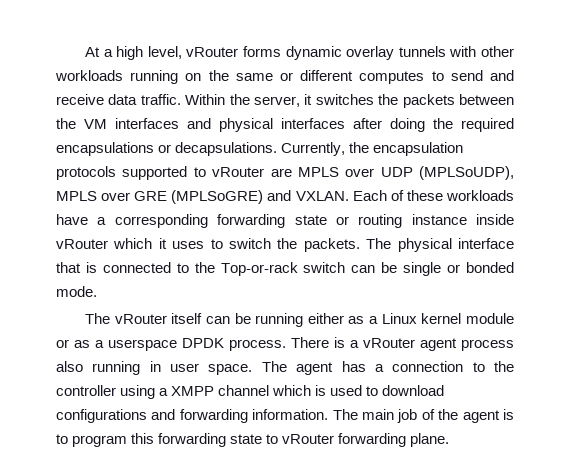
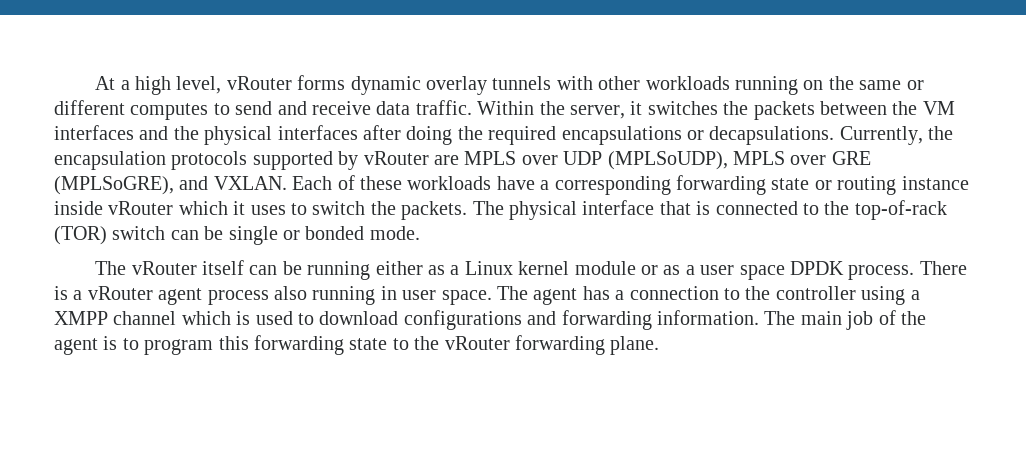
- Within the server, it switches the packets between the VM interfaces and physical interfaces after doing the required encapsulations or decapsulations.
+ Within the server, it switches the packets between the VM interfaces and the physical interfaces after doing the required encapsulations or decapsulations.
- Currently, the encapsulation protocols supported to vRouter are MPLS over UDP (MPLSoUDP), MPLS over GRE (MPLSoGRE) and VXLAN.
+ Currently, the encapsulation protocols supported by vRouter are MPLS over UDP (MPLSoUDP), MPLS over GRE (MPLSoGRE), and VXLAN.
- The physical interface that is connected to the Top-or-rack switch can be single or bonded mode.
+ The physical interface that is connected to the top-of-rack (TOR) switch can be single or bonded mode.
- The vRouter itself can be running either as a Linux kernel module or as a userspace DPDK process.
+ The vRouter itself can be running either as a Linux kernel module or as a user space DPDK process.
- The main job of the agent is to program this forwarding state to vRouter forwarding plane.
+ The main job of the agent is to program this forwarding state to the vRouter forwarding plane.

